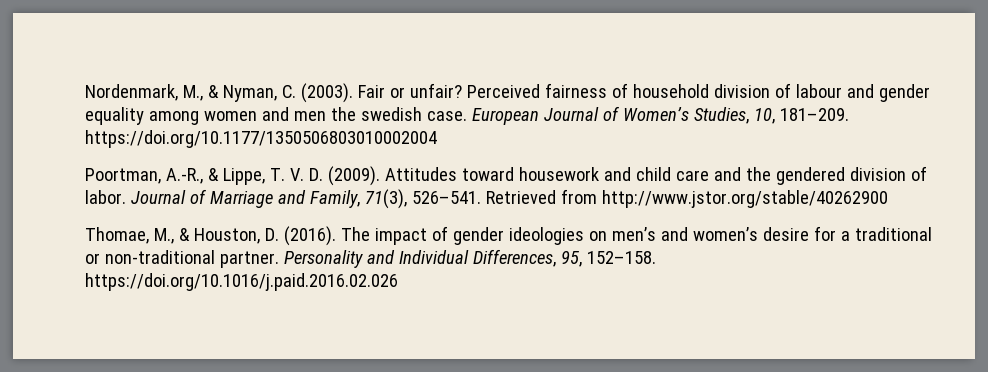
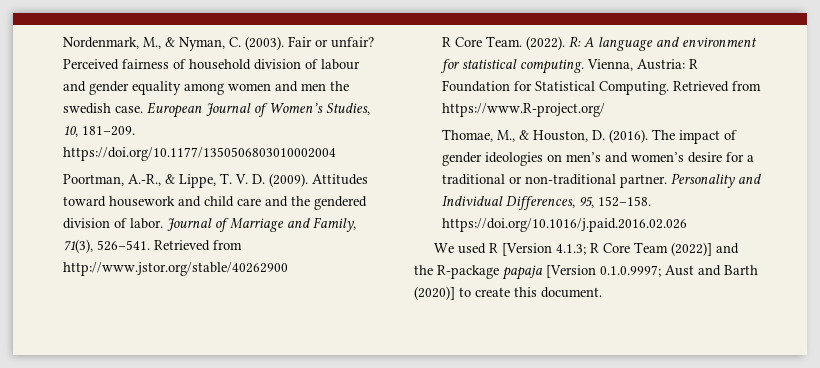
+ R Core Team. (2022). R: A language and environment for statistical computing. Vienna, Austria: R Foundation for Statistical Computing. Retrieved from https://www.R-project.org/
+ We used R [Version 4.1.3; R Core Team (2022)] and the R-package papaja [Version 0.1.0.9997; Aust and Barth (2020)] to create this document.

